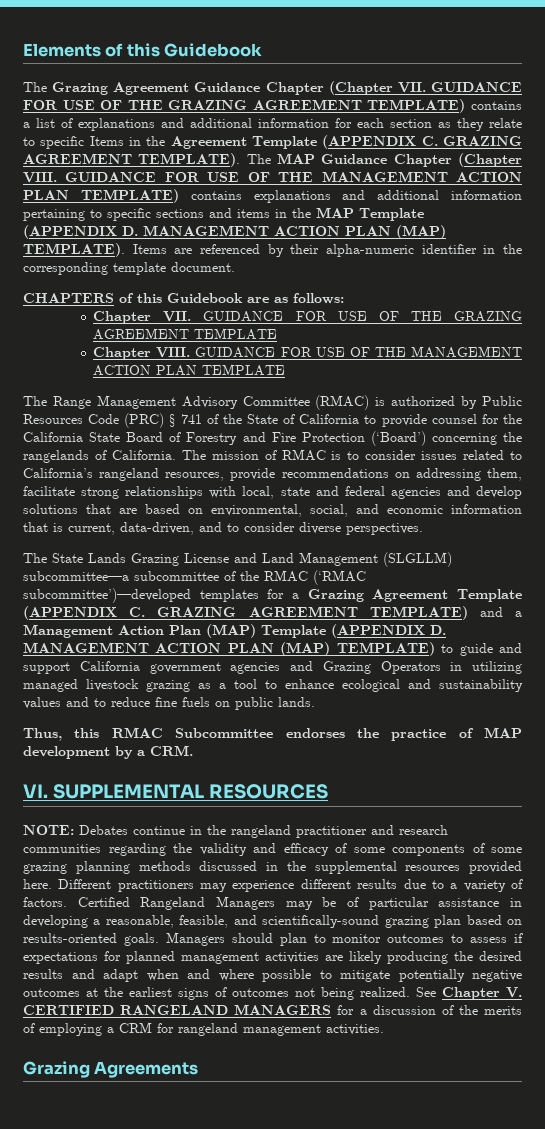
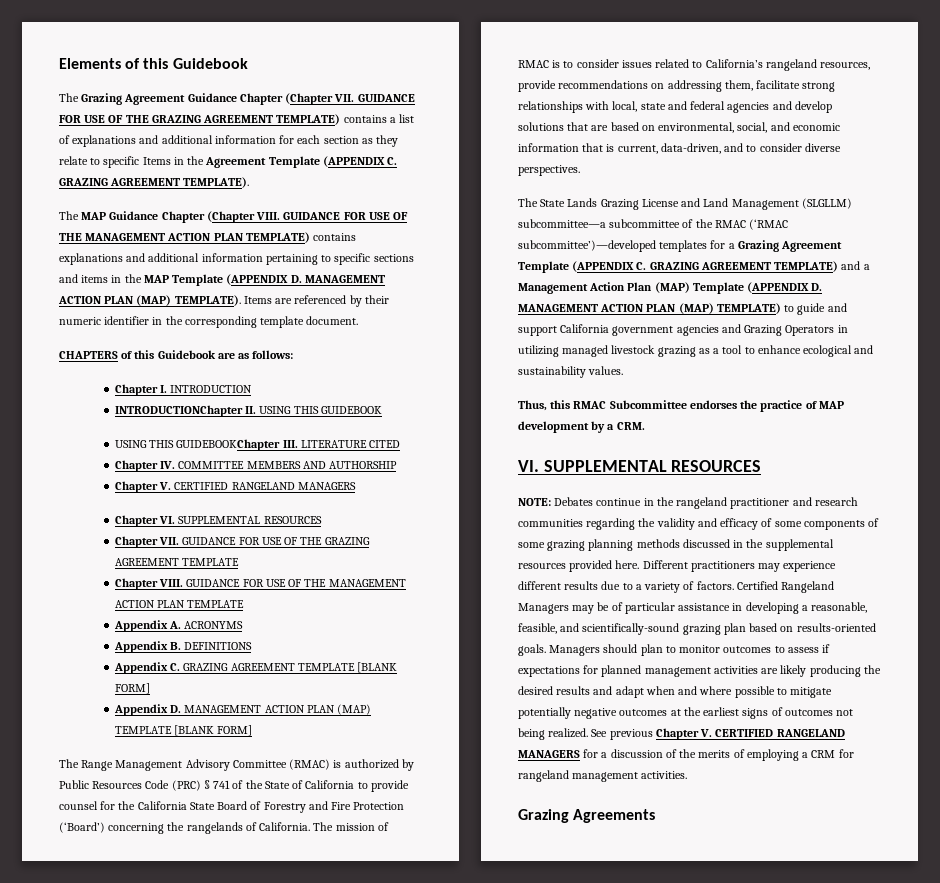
- The Grazing Agreement Guidance Chapter (Chapter VII. GUIDANCE FOR USE OF THE GRAZING AGREEMENT TEMPLATE) contains a list of explanations and additional information for each section as they relate to specific Items in the Agreement Template (APPENDIX C. GRAZING AGREEMENT TEMPLATE). The MAP Guidance Chapter (Chapter VIII.
+ The Grazing Agreement Guidance Chapter (Chapter VII. GUIDANCE FOR USE OF THE GRAZING AGREEMENT TEMPLATE) contains a list of explanations and additional information for each section as they relate to specific Items in the Agreement Template (APPENDIX C. GRAZING AGREEMENT TEMPLATE).
+ The MAP Guidance Chapter (Chapter VIII.
- Items are referenced by their alpha-numeric identifier in the corresponding template document.
+ Items are referenced by their numeric identifier in the corresponding template document.
+ Chapter I. INTRODUCTION
+ INTRODUCTIONChapter II. USING THIS GUIDEBOOK
+ USING THIS GUIDEBOOKChapter III. LITERATURE CITED
+ Chapter IV. COMMITTEE MEMBERS AND AUTHORSHIP
+ Chapter V. CERTIFIED RANGELAND MANAGERS
+ Chapter VI. SUPPLEMENTAL RESOURCES
+ Appendix A. ACRONYMS
+ Appendix B. DEFINITIONS
+ Appendix C. GRAZING AGREEMENT TEMPLATE [BLANK FORM]
+ Appendix D. MANAGEMENT ACTION PLAN (MAP) TEMPLATE [BLANK FORM]
- The State Lands Grazing License and Land Management (SLGLLM) subcommittee—a subcommittee of the RMAC (‘RMAC subcommittee’)—developed templates for a Grazing Agreement Template (APPENDIX C. GRAZING AGREEMENT TEMPLATE) and a Management Action Plan (MAP) Template (APPENDIX D. MANAGEMENT ACTION PLAN (MAP) TEMPLATE) to guide and support California government agencies and Grazing Operators in utilizing managed livestock grazing as a tool to enhance ecological and sustainability values and to reduce fine fuels on public lands.
+ The State Lands Grazing License and Land Management (SLGLLM) subcommittee—a subcommittee of the RMAC (‘RMAC subcommittee’)—developed templates for a Grazing Agreement Template (APPENDIX C. GRAZING AGREEMENT TEMPLATE) and a Management Action Plan (MAP) Template (APPENDIX D. MANAGEMENT ACTION PLAN (MAP) TEMPLATE) to guide and support California government agencies and Grazing Operators in utilizing managed livestock grazing as a tool to enhance ecological and sustainability values.
- See Chapter V. CERTIFIED RANGELAND MANAGERS for a discussion of the merits of employing a CRM for rangeland management activities.
+ See previous Chapter V. CERTIFIED RANGELAND MANAGERS for a discussion of the merits of employing a CRM for rangeland management activities.

